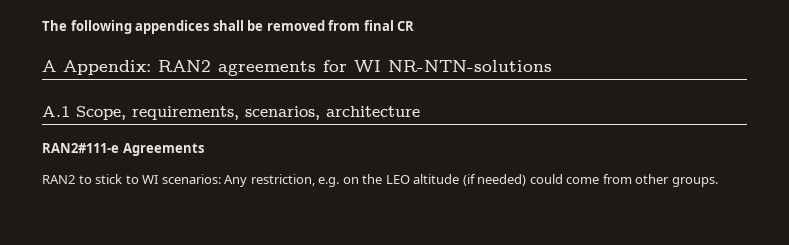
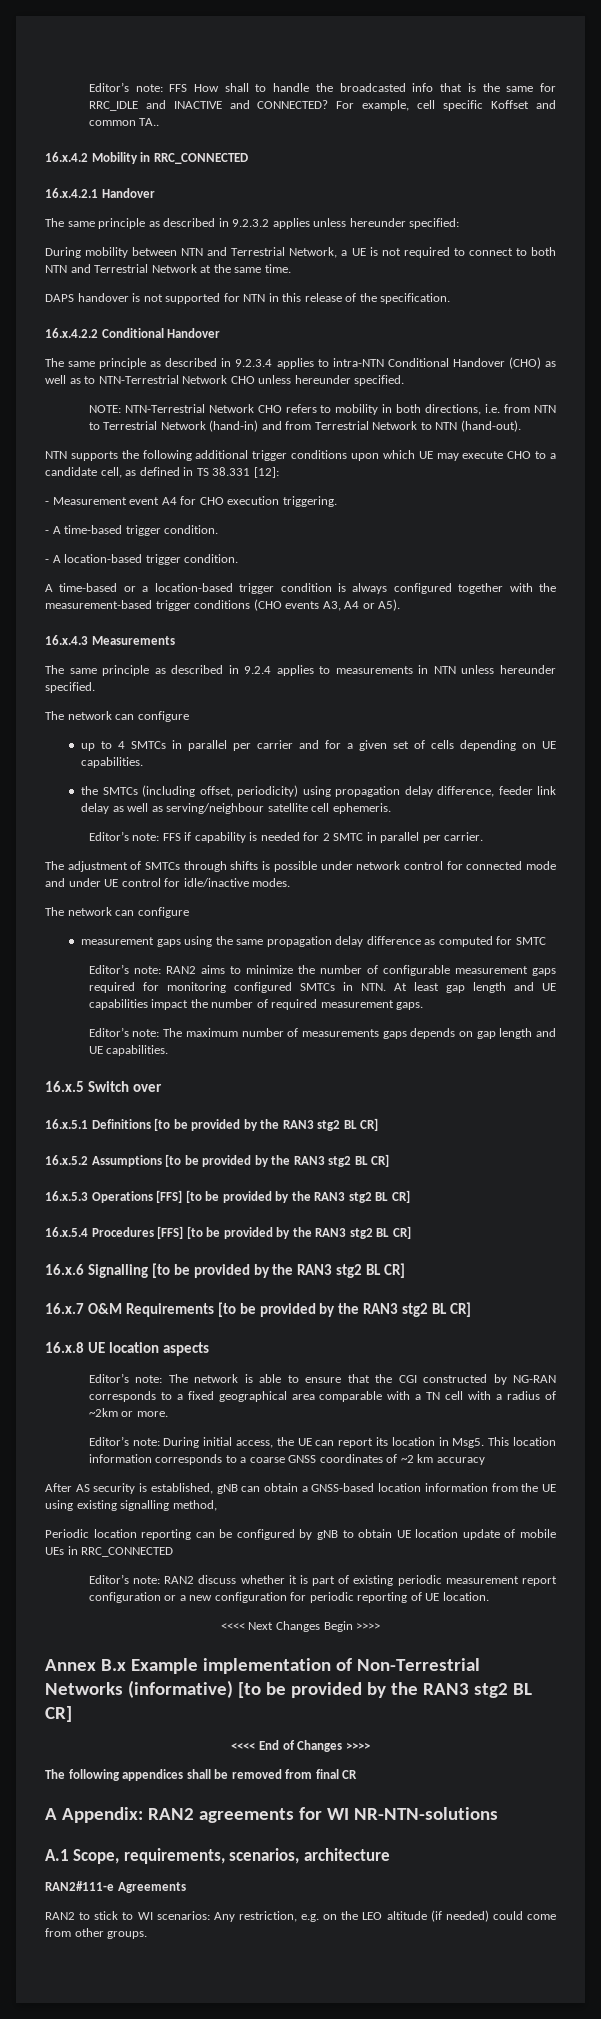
+ Editor’s note: FFS How shall to handle the broadcasted info that is the same for RRC_IDLE and INACTIVE and CONNECTED? For example, cell specific Koffset and common TA..
+ 16.x.4.2 Mobility in RRC_CONNECTED
+ 16.x.4.2.1 Handover
+ The same principle as described in 9.2.3.2 applies unless hereunder specified:
+ During mobility between NTN and Terrestrial Network, a UE is not required to connect to both NTN and Terrestrial Network at the same time.
+ DAPS handover is not supported for NTN in this release of the specification.
+ 16.x.4.2.2 Conditional Handover
+ The same principle as described in 9.2.3.4 applies to intra-NTN Conditional Handover (CHO) as well as to NTN-Terrestrial Network CHO unless hereunder specified.
+ NOTE: NTN-Terrestrial Network CHO refers to mobility in both directions, i.e. from NTN to Terrestrial Network (hand-in) and from Terrestrial Network to NTN (hand-out).
+ NTN supports the following additional trigger conditions upon which UE may execute CHO to a candidate cell, as defined in TS 38.331 [12]:
+ - Measurement event A4 for CHO execution triggering.
+ - A time-based trigger condition.
+ - A location-based trigger condition.
+ A time-based or a location-based trigger condition is always configured together with the measurement-based trigger conditions (CHO events A3, A4 or A5).
+ 16.x.4.3 Measurements
+ The same principle as described in 9.2.4 applies to measurements in NTN unless hereunder specified.
+ The network can configure
+ up to 4 SMTCs in parallel per carrier and for a given set of cells depending on UE capabilities.
+ the SMTCs (including offset, periodicity) using propagation delay difference, feeder link delay as well as serving/neighbour satellite cell ephemeris.
+ Editor’s note: FFS if capability is needed for 2 SMTC in parallel per carrier.
+ The adjustment of SMTCs through shifts is possible under network control for connected mode and under UE control for idle/inactive modes.
+ The network can configure
+ measurement gaps using the same propagation delay difference as computed for SMTC
+ Editor’s note: RAN2 aims to minimize the number of configurable measurement gaps required for monitoring configured SMTCs in NTN. At least gap length and UE capabilities impact the number of required measurement gaps.
+ Editor’s note: The maximum number of measurements gaps depends on gap length and UE capabilities.
+ 16.x.5 Switch over
+ 16.x.5.1 Definitions [to be provided by the RAN3 stg2 BL CR]
+ 16.x.5.2 Assumptions [to be provided by the RAN3 stg2 BL CR]
+ 16.x.5.3 Operations [FFS] [to be provided by the RAN3 stg2 BL CR]
+ 16.x.5.4 Procedures [FFS] [to be provided by the RAN3 stg2 BL CR]
+ 16.x.6 Signalling [to be provided by the RAN3 stg2 BL CR]
+ 16.x.7 O&M Requirements [to be provided by the RAN3 stg2 BL CR]
+ 16.x.8 UE location aspects
+ Editor’s note: The network is able to ensure that the CGI constructed by NG-RAN corresponds to a fixed geographical area comparable with a TN cell with a radius of ~2km or more.
+ Editor’s note: During initial access, the UE can report its location in Msg5. This location information corresponds to a coarse GNSS coordinates of ~2 km accuracy
+ After AS security is established, gNB can obtain a GNSS-based location information from the UE using existing signalling method,
+ Periodic location reporting can be configured by gNB to obtain UE location update of mobile UEs in RRC_CONNECTED
+ Editor’s note: RAN2 discuss whether it is part of existing periodic measurement report configuration or a new configuration for periodic reporting of UE location.
+ <<<< Next Changes Begin >>>>
+ Annex B.x Example implementation of Non-Terrestrial Networks (informative) [to be provided by the RAN3 stg2 BL CR]
+ <<<< End of Changes >>>>

